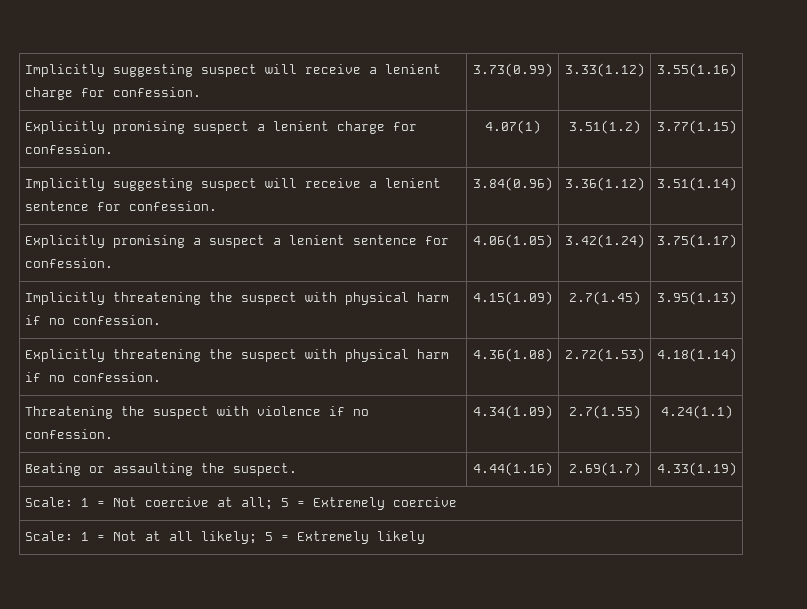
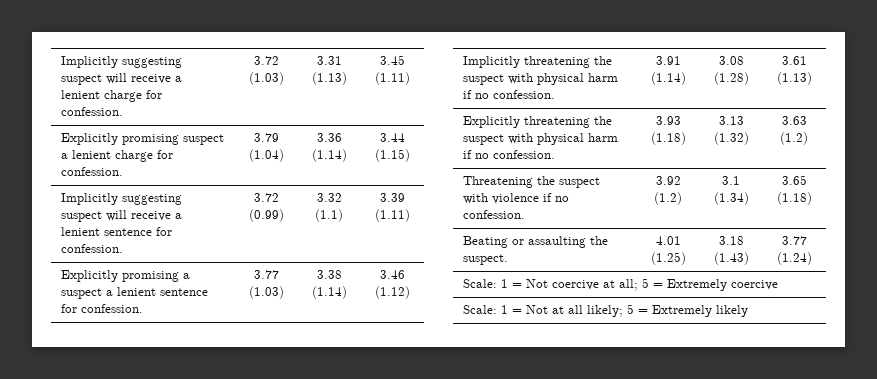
- Implicitly suggesting suspect will receive a lenient charge for confession. | 3.73(0.99) | 3.33(1.12) | 3.55(1.16)
+ Implicitly suggesting suspect will receive a lenient charge for confession. | 3.72 (1.03) | 3.31 (1.13) | 3.45 (1.11)
- Explicitly promising suspect a lenient charge for confession. | 4.07(1) | 3.51(1.2) | 3.77(1.15)
+ Explicitly promising suspect a lenient charge for confession. | 3.79 (1.04) | 3.36 (1.14) | 3.44 (1.15)
- Implicitly suggesting suspect will receive a lenient sentence for confession. | 3.84(0.96) | 3.36(1.12) | 3.51(1.14)
+ Implicitly suggesting suspect will receive a lenient sentence for confession. | 3.72 (0.99) | 3.32 (1.1) | 3.39 (1.11)
- Explicitly promising a suspect a lenient sentence for confession. | 4.06(1.05) | 3.42(1.24) | 3.75(1.17)
+ Explicitly promising a suspect a lenient sentence for confession. | 3.77 (1.03) | 3.38 (1.14) | 3.46 (1.12)
- Implicitly threatening the suspect with physical harm if no confession. | 4.15(1.09) | 2.7(1.45) | 3.95(1.13)
+ Implicitly threatening the suspect with physical harm if no confession. | 3.91 (1.14) | 3.08 (1.28) | 3.61 (1.13)
- Explicitly threatening the suspect with physical harm if no confession. | 4.36(1.08) | 2.72(1.53) | 4.18(1.14)
+ Explicitly threatening the suspect with physical harm if no confession. | 3.93 (1.18) | 3.13 (1.32) | 3.63 (1.2)
- Threatening the suspect with violence if no confession. | 4.34(1.09) | 2.7(1.55) | 4.24(1.1)
+ Threatening the suspect with violence if no confession. | 3.92 (1.2) | 3.1 (1.34) | 3.65 (1.18)
- Beating or assaulting the suspect. | 4.44(1.16) | 2.69(1.7) | 4.33(1.19)
+ Beating or assaulting the suspect. | 4.01 (1.25) | 3.18 (1.43) | 3.77 (1.24)

